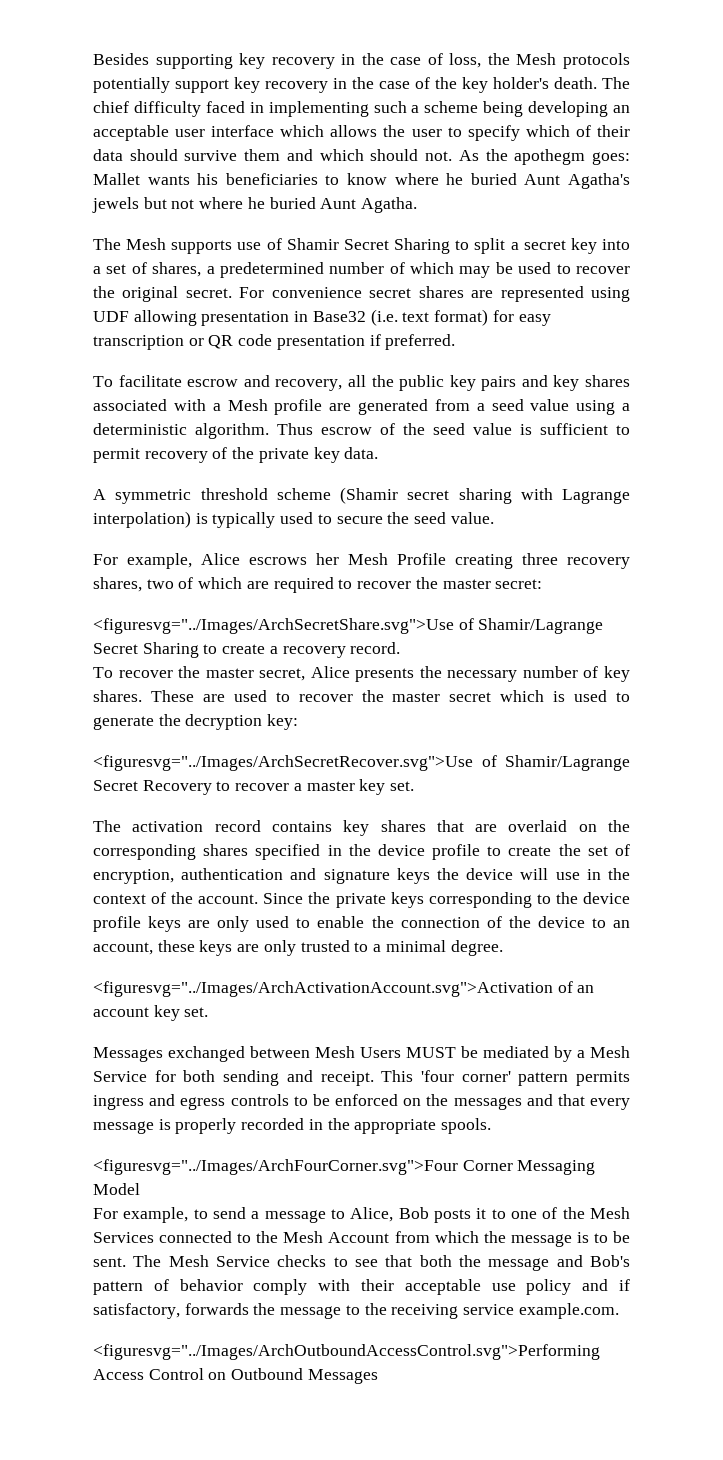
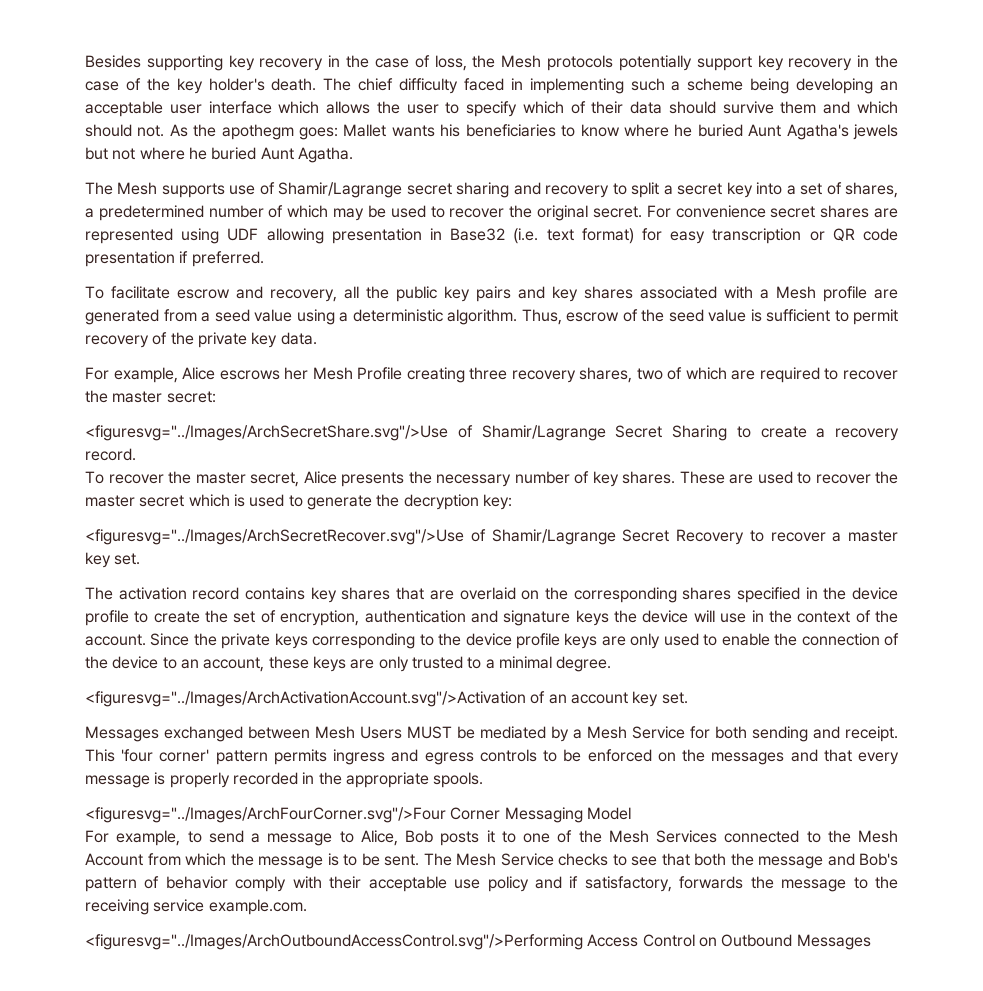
- The Mesh supports use of Shamir Secret Sharing to split a secret key into a set of shares, a predetermined number of which may be used to recover the original secret.
+ The Mesh supports use of Shamir/Lagrange secret sharing and recovery to split a secret key into a set of shares, a predetermined number of which may be used to recover the original secret.
- Thus escrow of the seed value is sufficient to permit recovery of the private key data.
+ Thus, escrow of the seed value is sufficient to permit recovery of the private key data.
- A symmetric threshold scheme (Shamir secret sharing with Lagrange interpolation) is typically used to secure the seed value.
- <figuresvg="../Images/ArchSecretShare.svg">Use of Shamir/Lagrange Secret Sharing to create a recovery record.
+ <figuresvg="../Images/ArchSecretShare.svg"/>Use of Shamir/Lagrange Secret Sharing to create a recovery record.
- <figuresvg="../Images/ArchSecretRecover.svg">Use of Shamir/Lagrange Secret Recovery to recover a master key set.
+ <figuresvg="../Images/ArchSecretRecover.svg"/>Use of Shamir/Lagrange Secret Recovery to recover a master key set.
- <figuresvg="../Images/ArchActivationAccount.svg">Activation of an account key set.
+ <figuresvg="../Images/ArchActivationAccount.svg"/>Activation of an account key set.
- <figuresvg="../Images/ArchFourCorner.svg">Four Corner Messaging Model
+ <figuresvg="../Images/ArchFourCorner.svg"/>Four Corner Messaging Model
- <figuresvg="../Images/ArchOutboundAccessControl.svg">Performing Access Control on Outbound Messages
+ <figuresvg="../Images/ArchOutboundAccessControl.svg"/>Performing Access Control on Outbound Messages

